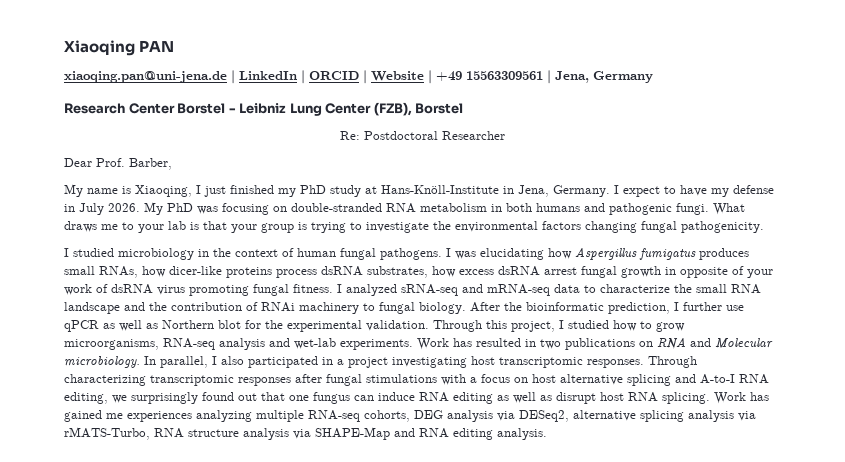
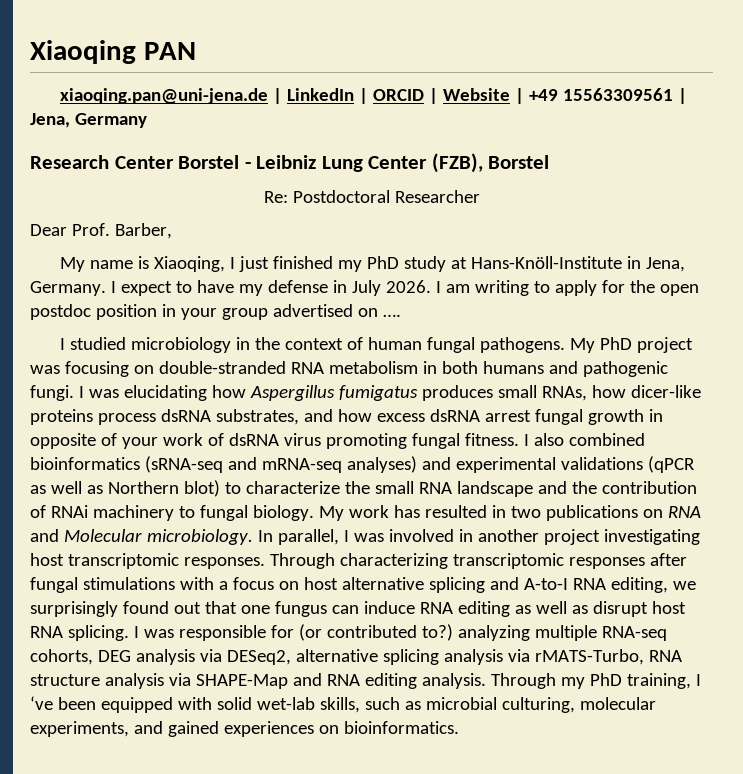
+ I am writing to apply for the open postdoc position in your group advertised on ….
+ I studied microbiology in the context of human fungal pathogens.
- My PhD was focusing on double-stranded RNA metabolism in both humans and pathogenic fungi.
+ My PhD project was focusing on double-stranded RNA metabolism in both humans and pathogenic fungi.
- What draws me to your lab is that your group is trying to investigate the environmental factors changing fungal pathogenicity.
- I studied microbiology in the context of human fungal pathogens.
- I was elucidating how Aspergillus fumigatus produces small RNAs, how dicer-like proteins process dsRNA substrates, how excess dsRNA arrest fungal growth in opposite of your work of dsRNA virus promoting fungal fitness.
+ I was elucidating how Aspergillus fumigatus produces small RNAs, how dicer-like proteins process dsRNA substrates, and how excess dsRNA arrest fungal growth in opposite of your work of dsRNA virus promoting fungal fitness.
- I analyzed sRNA-seq and mRNA-seq data to characterize the small RNA landscape and the contribution of RNAi machinery to fungal biology.
+ I also combined bioinformatics (sRNA-seq and mRNA-seq analyses) and experimental validations (qPCR as well as Northern blot) to characterize the small RNA landscape and the contribution of RNAi machinery to fungal biology.
- After the bioinformatic prediction, I further use qPCR as well as Northern blot for the experimental validation. Through this project, I studied how to grow microorganisms, RNA-seq analysis and wet-lab experiments. Work has resulted in two publications on RNA and Molecular microbiology.
+ My work has resulted in two publications on RNA and Molecular microbiology.
- In parallel, I also participated in a project investigating host transcriptomic responses.
+ In parallel, I was involved in another project investigating host transcriptomic responses.
- Work has gained me experiences analyzing multiple RNA-seq cohorts, DEG analysis via DESeq2, alternative splicing analysis via rMATS-Turbo, RNA structure analysis via SHAPE-Map and RNA editing analysis.
+ I was responsible for (or contributed to?) analyzing multiple RNA-seq cohorts, DEG analysis via DESeq2, alternative splicing analysis via rMATS-Turbo, RNA structure analysis via SHAPE-Map and RNA editing analysis.
+ Through my PhD training, I ‘ve been equipped with solid wet-lab skills, such as microbial culturing, molecular experiments, and gained experiences on bioinformatics.

